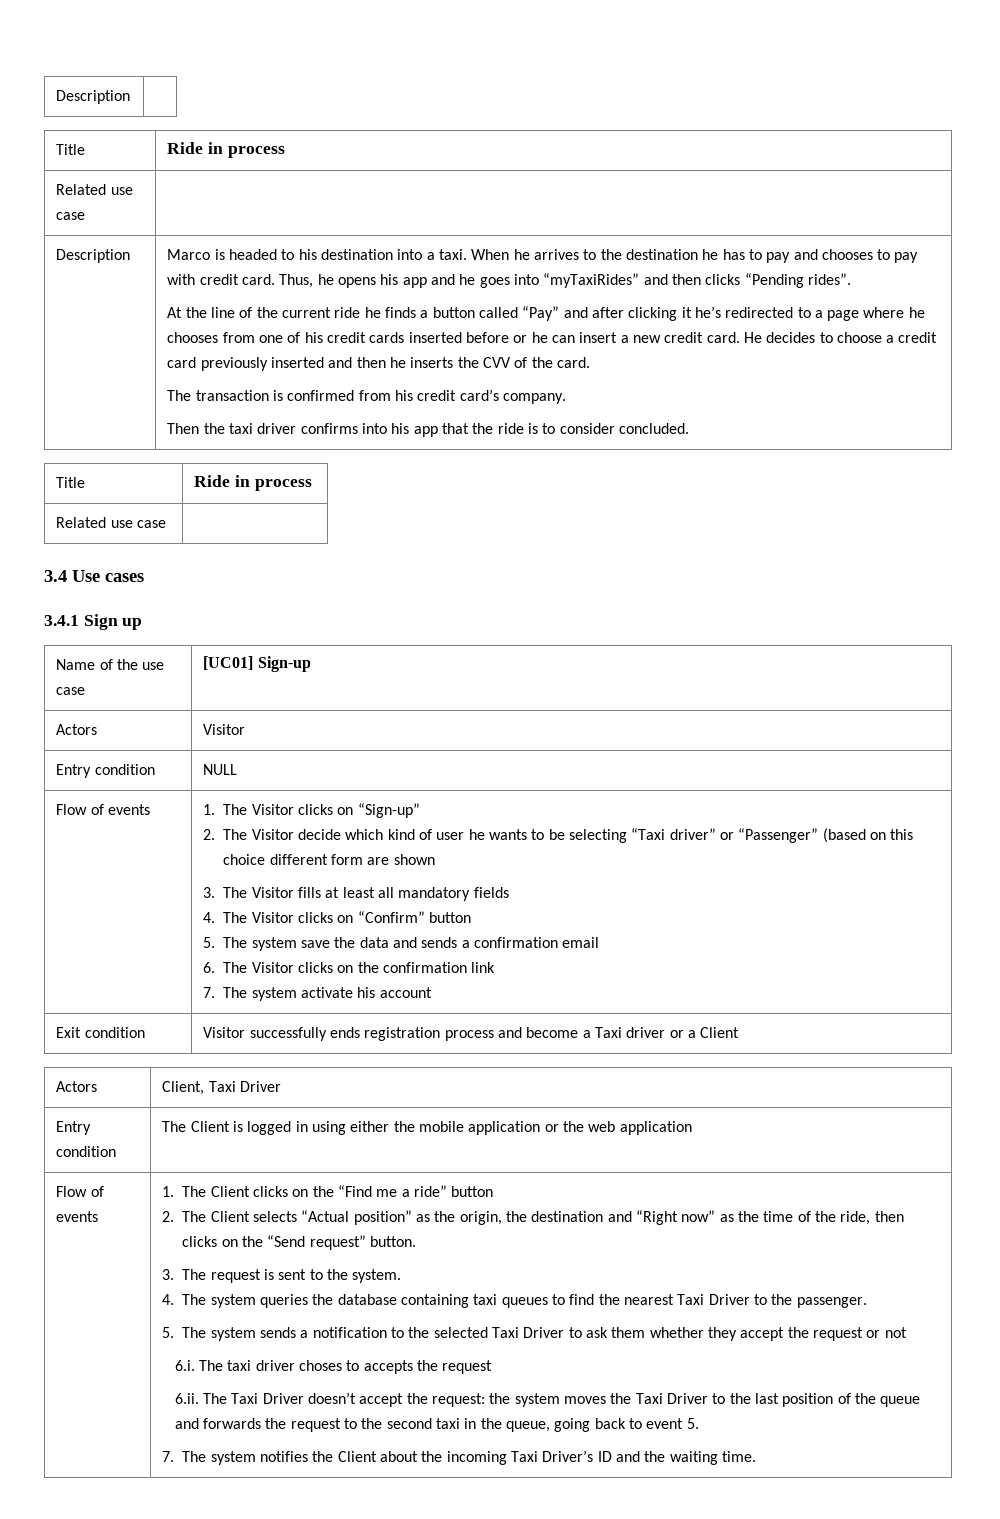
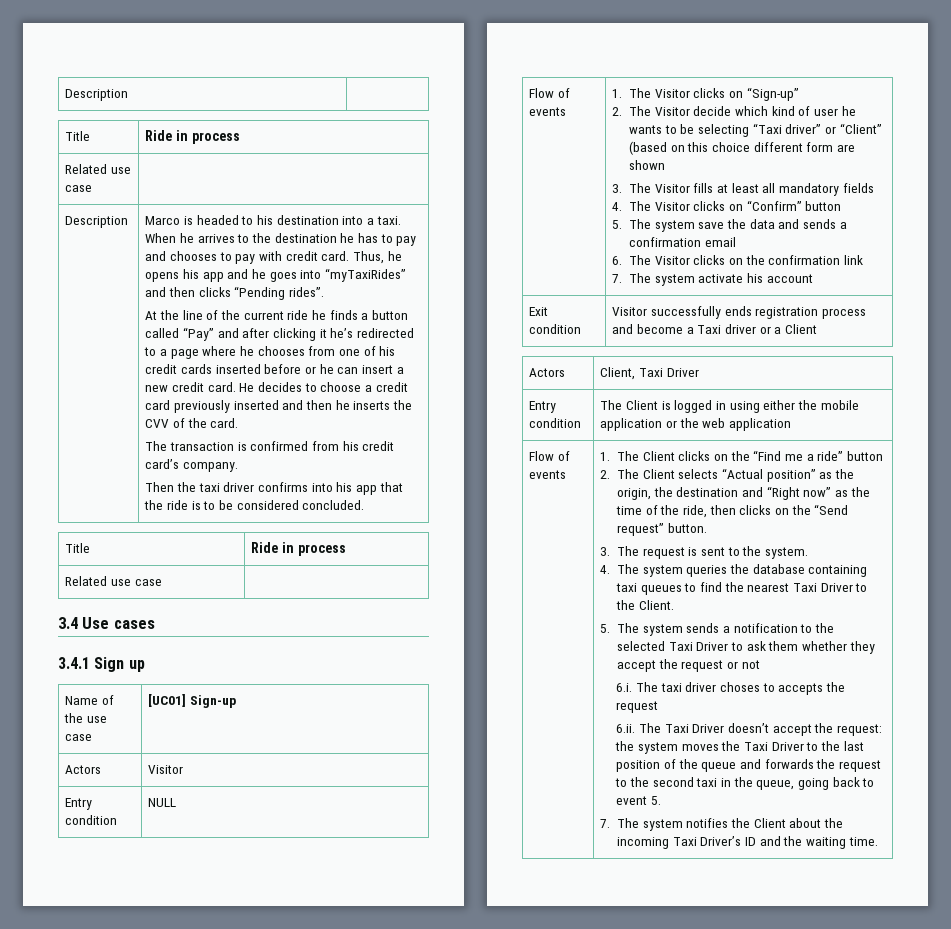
- Then the taxi driver confirms into his app that the ride is to consider concluded.
+ Then the taxi driver confirms into his app that the ride is to be considered concluded.
- 2. The Visitor decide which kind of user he wants to be selecting “Taxi driver” or “Passenger” (based on this choice different form are shown
+ 2. The Visitor decide which kind of user he wants to be selecting “Taxi driver” or “Client” (based on this choice different form are shown
- 4. The system queries the database containing taxi queues to find the nearest Taxi Driver to the passenger.
+ 4. The system queries the database containing taxi queues to find the nearest Taxi Driver to the Client.

